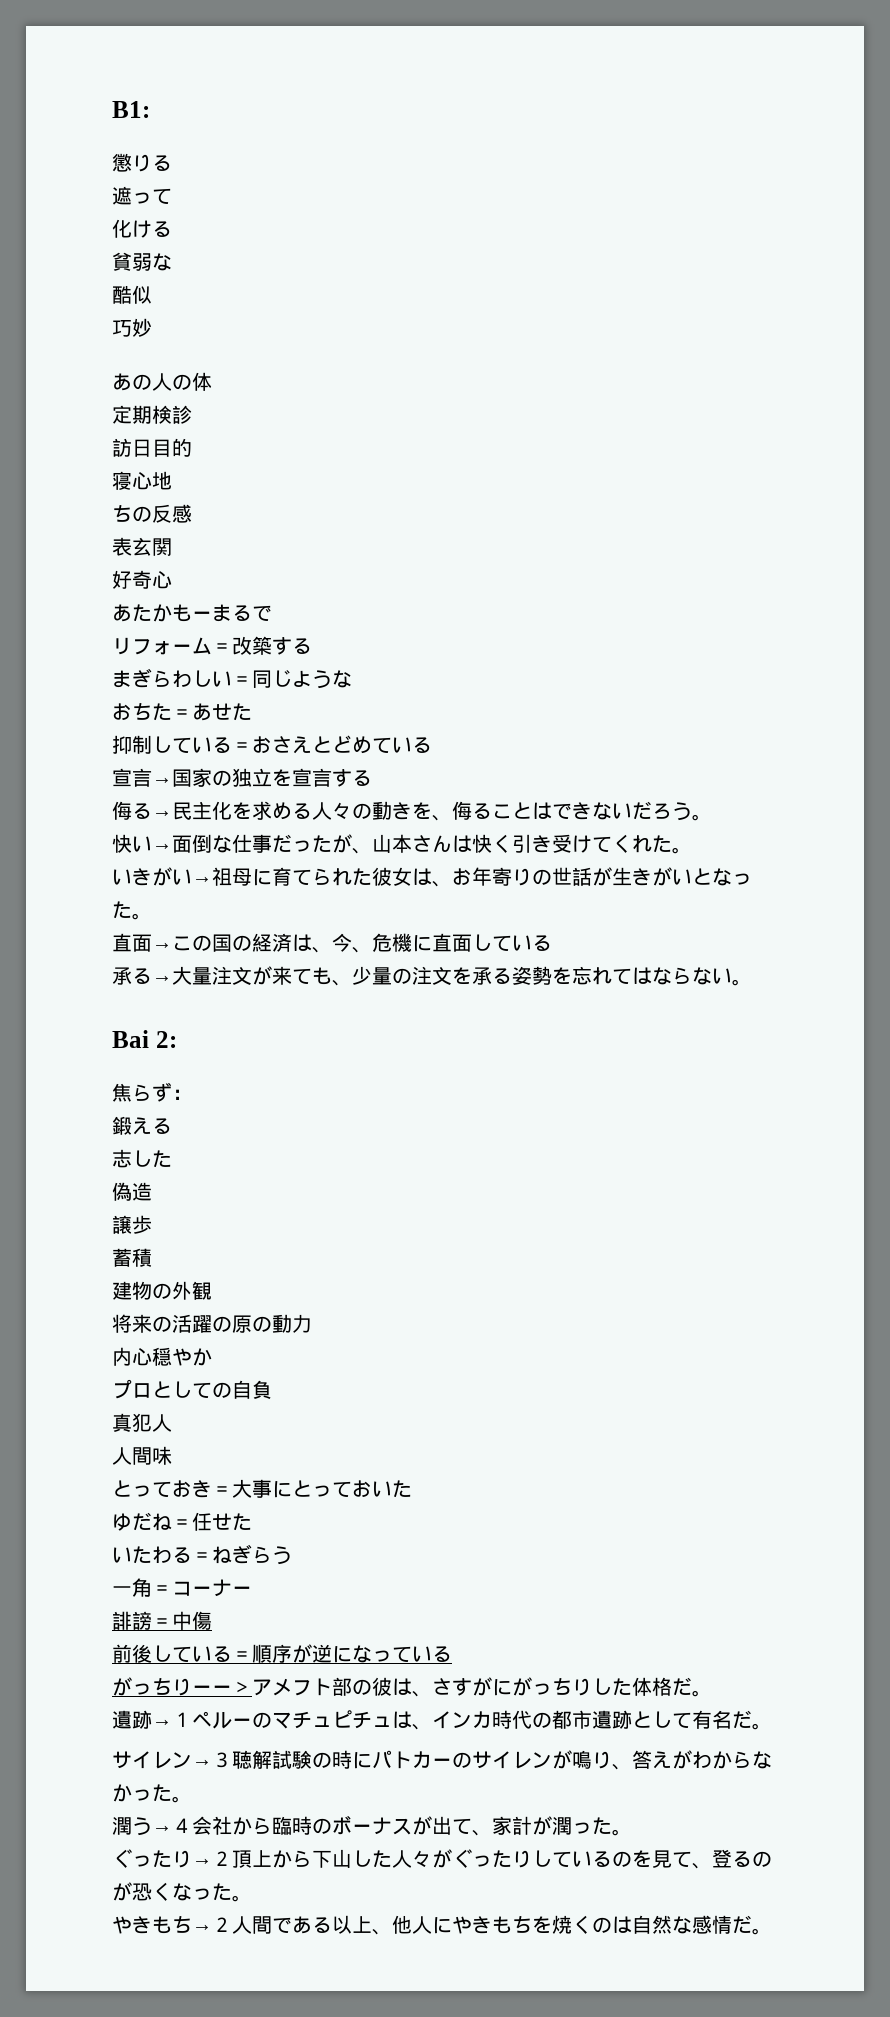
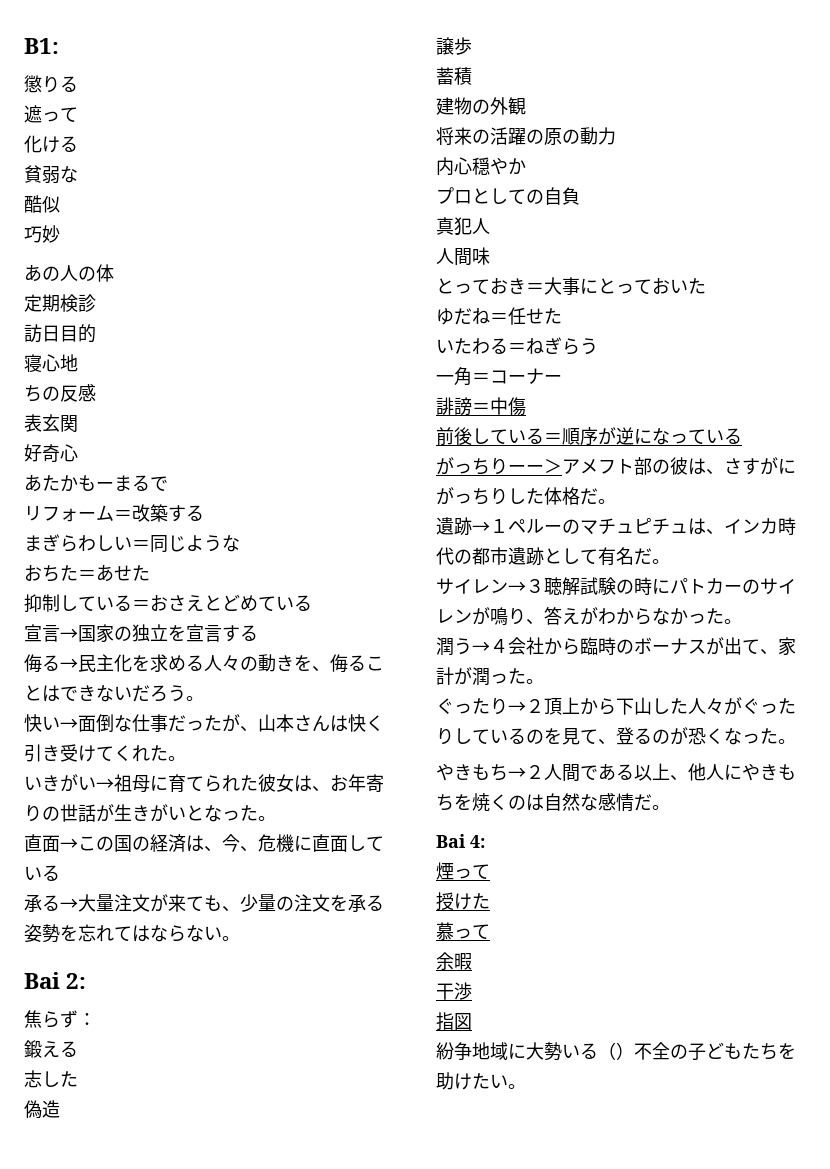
+ Bai 4:
+ 煙って
+ 授けた
+ 慕って
+ 余暇
+ 干渉
+ 指図
+ 紛争地域に大勢いる（）不全の子どもたちを助けたい。

